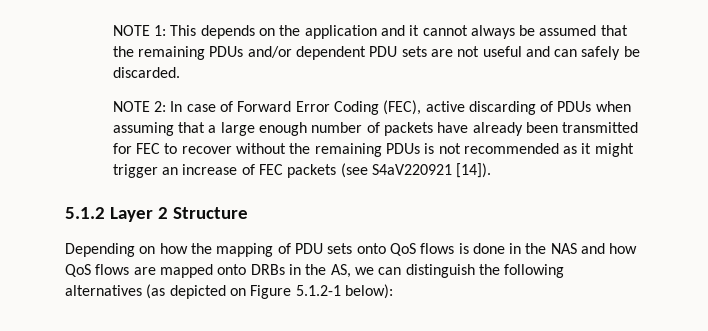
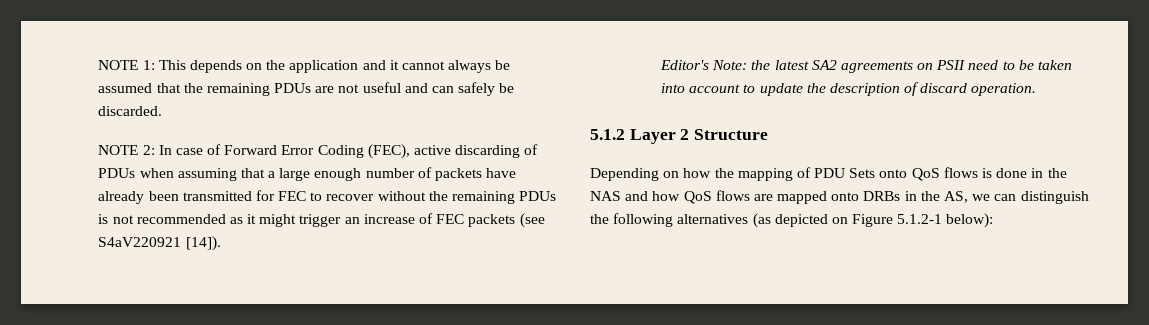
- NOTE 1: This depends on the application and it cannot always be assumed that the remaining PDUs and/or dependent PDU sets are not useful and can safely be discarded.
+ NOTE 1: This depends on the application and it cannot always be assumed that the remaining PDUs are not useful and can safely be discarded.
+ Editor's Note: the latest SA2 agreements on PSII need to be taken into account to update the description of discard operation.
- Depending on how the mapping of PDU sets onto QoS flows is done in the NAS and how QoS flows are mapped onto DRBs in the AS, we can distinguish the following alternatives (as depicted on Figure 5.1.2-1 below):
+ Depending on how the mapping of PDU Sets onto QoS flows is done in the NAS and how QoS flows are mapped onto DRBs in the AS, we can distinguish the following alternatives (as depicted on Figure 5.1.2-1 below):

